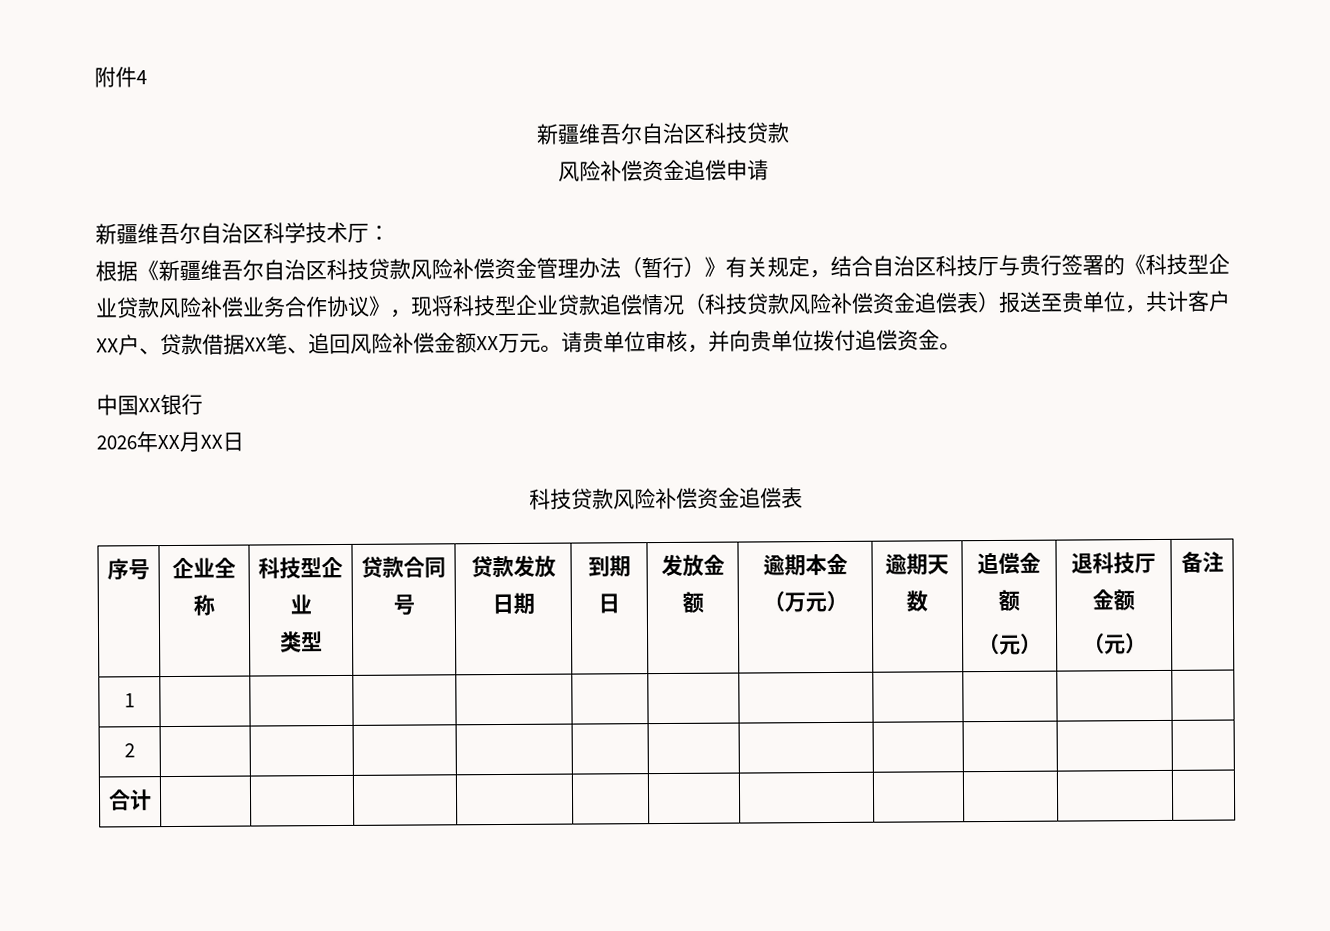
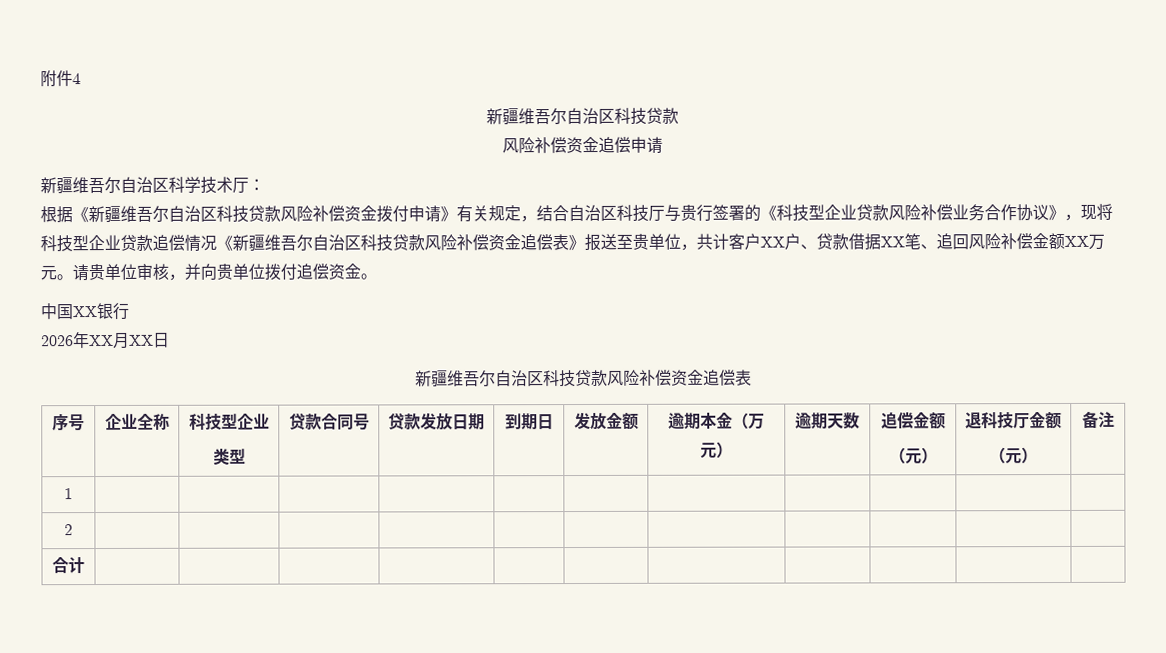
- 根据《新疆维吾尔自治区科技贷款风险补偿资金管理办法（暂行）》有关规定，结合自治区科技厅与贵行签署的《科技型企业贷款风险补偿业务合作协议》，现将科技型企业贷款追偿情况（科技贷款风险补偿资金追偿表）报送至贵单位，共计客户XX户、贷款借据XX笔、追回风险补偿金额XX万元。
+ 根据《新疆维吾尔自治区科技贷款风险补偿资金拨付申请》有关规定，结合自治区科技厅与贵行签署的《科技型企业贷款风险补偿业务合作协议》，现将科技型企业贷款追偿情况《新疆维吾尔自治区科技贷款风险补偿资金追偿表》报送至贵单位，共计客户XX户、贷款借据XX笔、追回风险补偿金额XX万元。
  2026年XX月XX日
- 科技贷款风险补偿资金追偿表
+ 新疆维吾尔自治区科技贷款风险补偿资金追偿表

